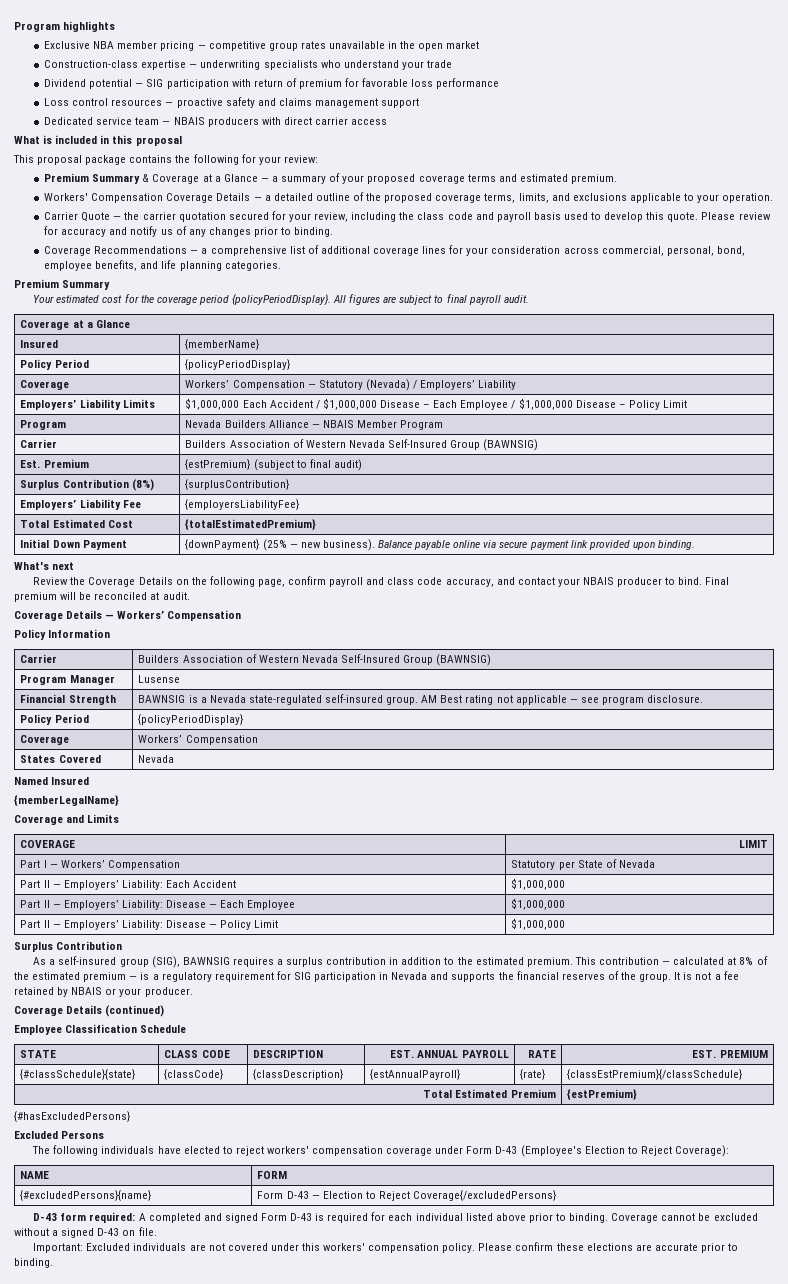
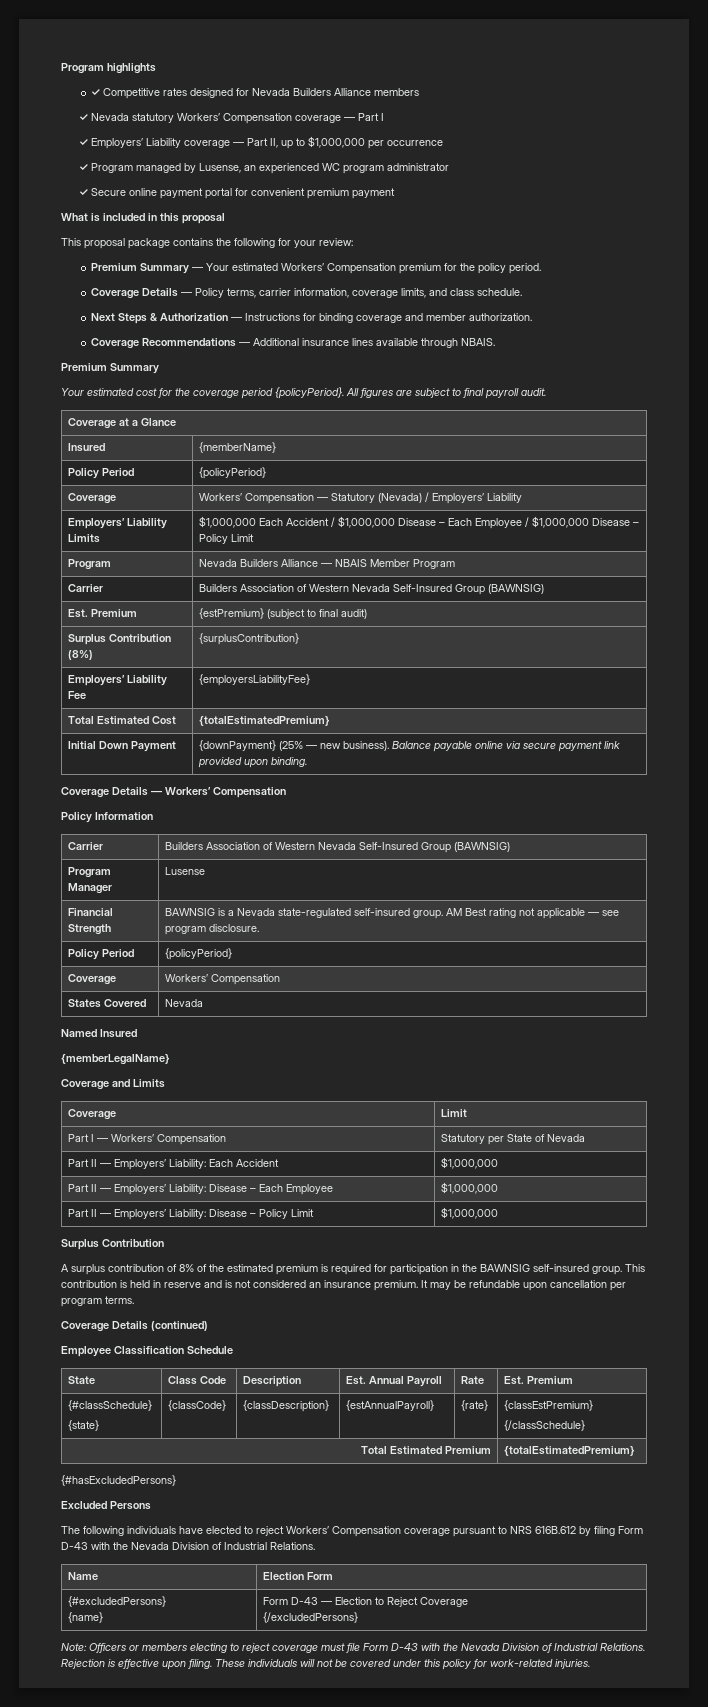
- Exclusive NBA member pricing — competitive group rates unavailable in the open market
- Construction-class expertise — underwriting specialists who understand your trade
- Dividend potential — SIG participation with return of premium for favorable loss performance
- Loss control resources — proactive safety and claims management support
- Dedicated service team — NBAIS producers with direct carrier access
+ ✓ Competitive rates designed for Nevada Builders Alliance members
+ ✓ Nevada statutory Workers’ Compensation coverage — Part I
+ ✓ Employers’ Liability coverage — Part II, up to $1,000,000 per occurrence
+ ✓ Program managed by Lusense, an experienced WC program administrator
+ ✓ Secure online payment portal for convenient premium payment
- Premium Summary & Coverage at a Glance — a summary of your proposed coverage terms and estimated premium.
- Workers' Compensation Coverage Details — a detailed outline of the proposed coverage terms, limits, and exclusions applicable to your operation.
- Carrier Quote — the carrier quotation secured for your review, including the class code and payroll basis used to develop this quote. Please review for accuracy and notify us of any changes prior to binding.
- Coverage Recommendations — a comprehensive list of additional coverage lines for your consideration across commercial, personal, bond, employee benefits, and life planning categories.
+ Premium Summary — Your estimated Workers’ Compensation premium for the policy period.
+ Coverage Details — Policy terms, carrier information, coverage limits, and class schedule.
+ Next Steps & Authorization — Instructions for binding coverage and member authorization.
+ Coverage Recommendations — Additional insurance lines available through NBAIS.
- Your estimated cost for the coverage period {policyPeriodDisplay}.
+ Your estimated cost for the coverage period {policyPeriod}.
  Insured | {memberName}
- Policy Period | {policyPeriodDisplay}
+ Policy Period | {policyPeriod}
- What's next
- Review the Coverage Details on the following page, confirm payroll and class code accuracy, and contact your NBAIS producer to bind. Final premium will be reconciled at audit.
  Financial Strength | BAWNSIG is a Nevada state-regulated self-insured group. AM Best rating not applicable — see program disclosure.
- Policy Period | {policyPeriodDisplay}
+ Policy Period | {policyPeriod}
- COVERAGE | LIMIT
+ Coverage | Limit
- Part II — Employers’ Liability: Disease — Each Employee | $1,000,000
+ Part II — Employers’ Liability: Disease – Each Employee | $1,000,000
- Part II — Employers’ Liability: Disease — Policy Limit | $1,000,000
+ Part II — Employers’ Liability: Disease – Policy Limit | $1,000,000
- As a self-insured group (SIG), BAWNSIG requires a surplus contribution in addition to the estimated premium. This contribution — calculated at 8% of the estimated premium — is a regulatory requirement for SIG participation in Nevada and supports the financial reserves of the group. It is not a fee retained by NBAIS or your producer.
+ A surplus contribution of 8% of the estimated premium is required for participation in the BAWNSIG self-insured group. This contribution is held in reserve and is not considered an insurance premium. It may be refundable upon cancellation per program terms.
- STATE | CLASS CODE | DESCRIPTION | EST. ANNUAL PAYROLL | RATE | EST. PREMIUM
- {#classSchedule}{state} | {classCode} | {classDescription} | {estAnnualPayroll} | {rate} | {classEstPremium}{/classSchedule}
+ State | Class Code | Description | Est. Annual Payroll | Rate | Est. Premium
+ {#classSchedule}
+ {state} | {classCode} | {classDescription} | {estAnnualPayroll} | {rate} | {classEstPremium}
+ {/classSchedule}
- Total Estimated Premium | {estPremium}
+ Total Estimated Premium | {totalEstimatedPremium}
- The following individuals have elected to reject workers' compensation coverage under Form D-43 (Employee's Election to Reject Coverage):
- NAME | FORM
- {#excludedPersons}{name} | Form D-43 — Election to Reject Coverage{/excludedPersons}
- D-43 form required: A completed and signed Form D-43 is required for each individual listed above prior to binding. Coverage cannot be excluded without a signed D-43 on file.
- Important: Excluded individuals are not covered under this workers' compensation policy. Please confirm these elections are accurate prior to binding.
+ The following individuals have elected to reject Workers’ Compensation coverage pursuant to NRS 616B.612 by filing Form D-43 with the Nevada Division of Industrial Relations.
+ Name | Election Form
+ {#excludedPersons}
+ {name} | Form D-43 — Election to Reject Coverage
+ {/excludedPersons}
+ Note: Officers or members electing to reject coverage must file Form D-43 with the Nevada Division of Industrial Relations. Rejection is effective upon filing. These individuals will not be covered under this policy for work-related injuries.

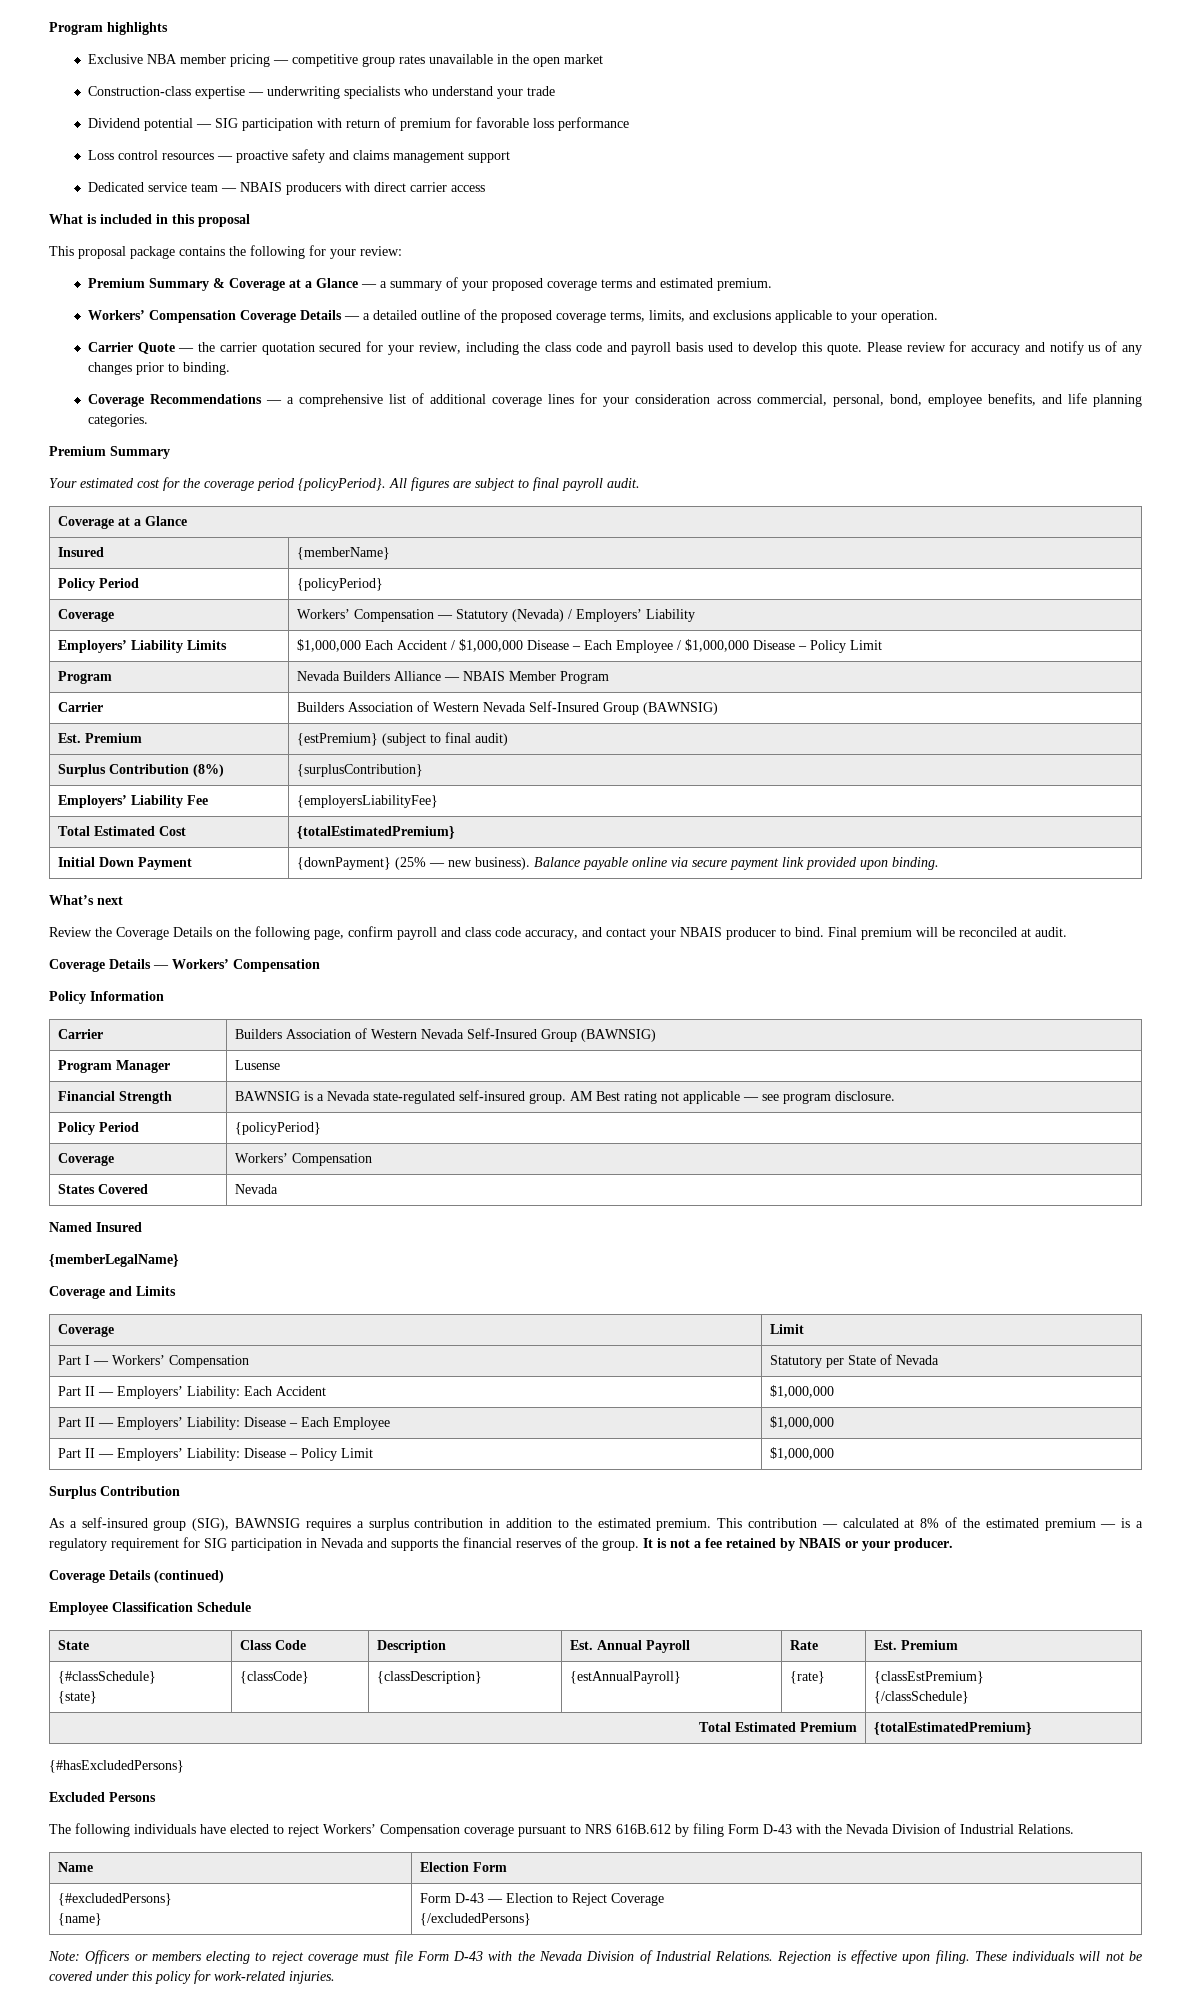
- ✓ Competitive rates designed for Nevada Builders Alliance members
- ✓ Nevada statutory Workers’ Compensation coverage — Part I
- ✓ Employers’ Liability coverage — Part II, up to $1,000,000 per occurrence
- ✓ Program managed by Lusense, an experienced WC program administrator
- ✓ Secure online payment portal for convenient premium payment
+ Exclusive NBA member pricing — competitive group rates unavailable in the open market
+ Construction-class expertise — underwriting specialists who understand your trade
+ Dividend potential — SIG participation with return of premium for favorable loss performance
+ Loss control resources — proactive safety and claims management support
+ Dedicated service team — NBAIS producers with direct carrier access
- Premium Summary — Your estimated Workers’ Compensation premium for the policy period.
- Coverage Details — Policy terms, carrier information, coverage limits, and class schedule.
- Next Steps & Authorization — Instructions for binding coverage and member authorization.
- Coverage Recommendations — Additional insurance lines available through NBAIS.
+ Premium Summary & Coverage at a Glance — a summary of your proposed coverage terms and estimated premium.
+ Workers’ Compensation Coverage Details — a detailed outline of the proposed coverage terms, limits, and exclusions applicable to your operation.
+ Carrier Quote — the carrier quotation secured for your review, including the class code and payroll basis used to develop this quote. Please review for accuracy and notify us of any changes prior to binding.
+ Coverage Recommendations — a comprehensive list of additional coverage lines for your consideration across commercial, personal, bond, employee benefits, and life planning categories.
+ What’s next
+ Review the Coverage Details on the following page, confirm payroll and class code accuracy, and contact your NBAIS producer to bind. Final premium will be reconciled at audit.
- A surplus contribution of 8% of the estimated premium is required for participation in the BAWNSIG self-insured group. This contribution is held in reserve and is not considered an insurance premium. It may be refundable upon cancellation per program terms.
+ As a self-insured group (SIG), BAWNSIG requires a surplus contribution in addition to the estimated premium. This contribution — calculated at 8% of the estimated premium — is a regulatory requirement for SIG participation in Nevada and supports the financial reserves of the group. It is not a fee retained by NBAIS or your producer.

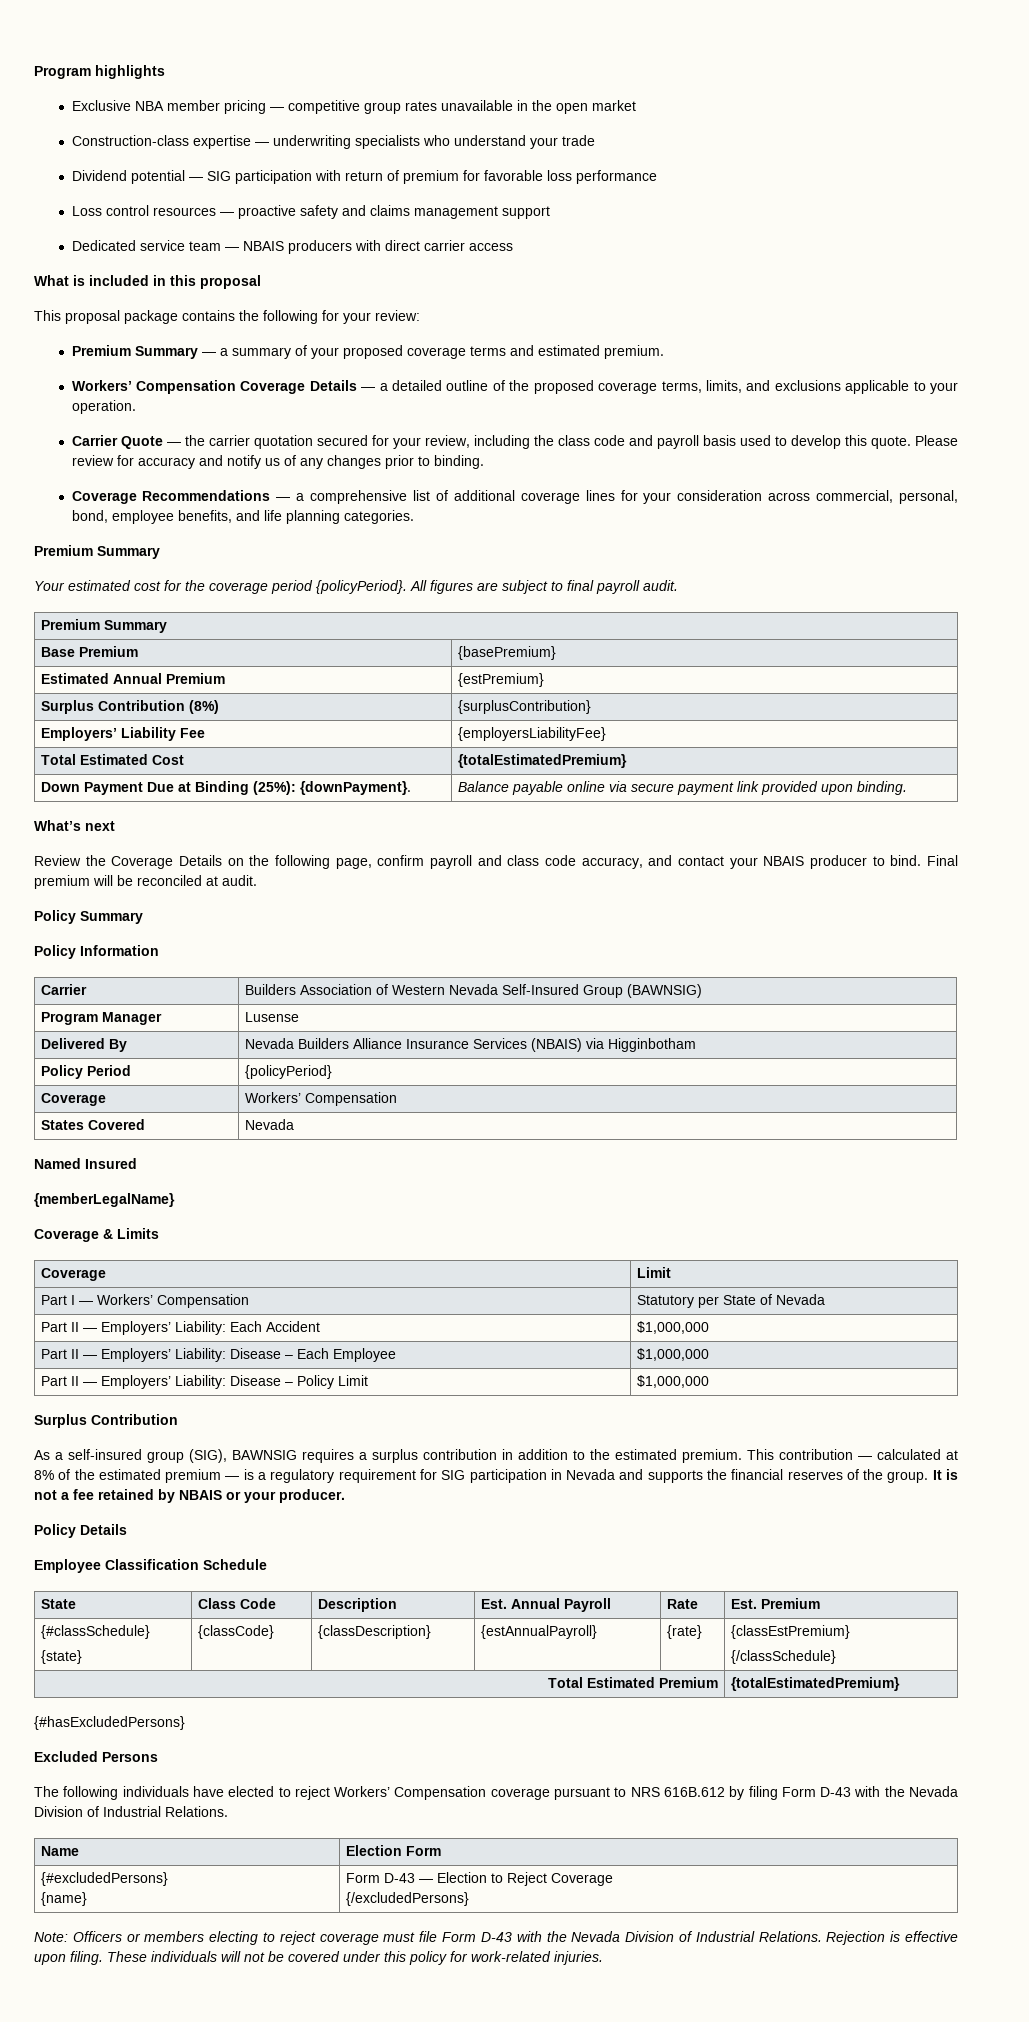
- Premium Summary & Coverage at a Glance — a summary of your proposed coverage terms and estimated premium.
+ Premium Summary — a summary of your proposed coverage terms and estimated premium.
  All figures are subject to final payroll audit.
- Coverage at a Glance
- Insured | {memberName}
- Policy Period | {policyPeriod}
- Coverage | Workers’ Compensation — Statutory (Nevada) / Employers’ Liability
- Employers’ Liability Limits | $1,000,000 Each Accident / $1,000,000 Disease – Each Employee / $1,000,000 Disease – Policy Limit
- Program | Nevada Builders Alliance — NBAIS Member Program
- Carrier | Builders Association of Western Nevada Self-Insured Group (BAWNSIG)
- Est. Premium | {estPremium} (subject to final audit)
+ Premium Summary
+ Base Premium | {basePremium}
+ Estimated Annual Premium | {estPremium}
- Initial Down Payment | {downPayment} (25% — new business). Balance payable online via secure payment link provided upon binding.
+ Down Payment Due at Binding (25%): {downPayment}. | Balance payable online via secure payment link provided upon binding.
- Coverage Details — Workers’ Compensation
+ Policy Summary
- Financial Strength | BAWNSIG is a Nevada state-regulated self-insured group. AM Best rating not applicable — see program disclosure.
+ Delivered By | Nevada Builders Alliance Insurance Services (NBAIS) via Higginbotham
- Coverage and Limits
+ Coverage & Limits
- Coverage Details (continued)
+ Policy Details

